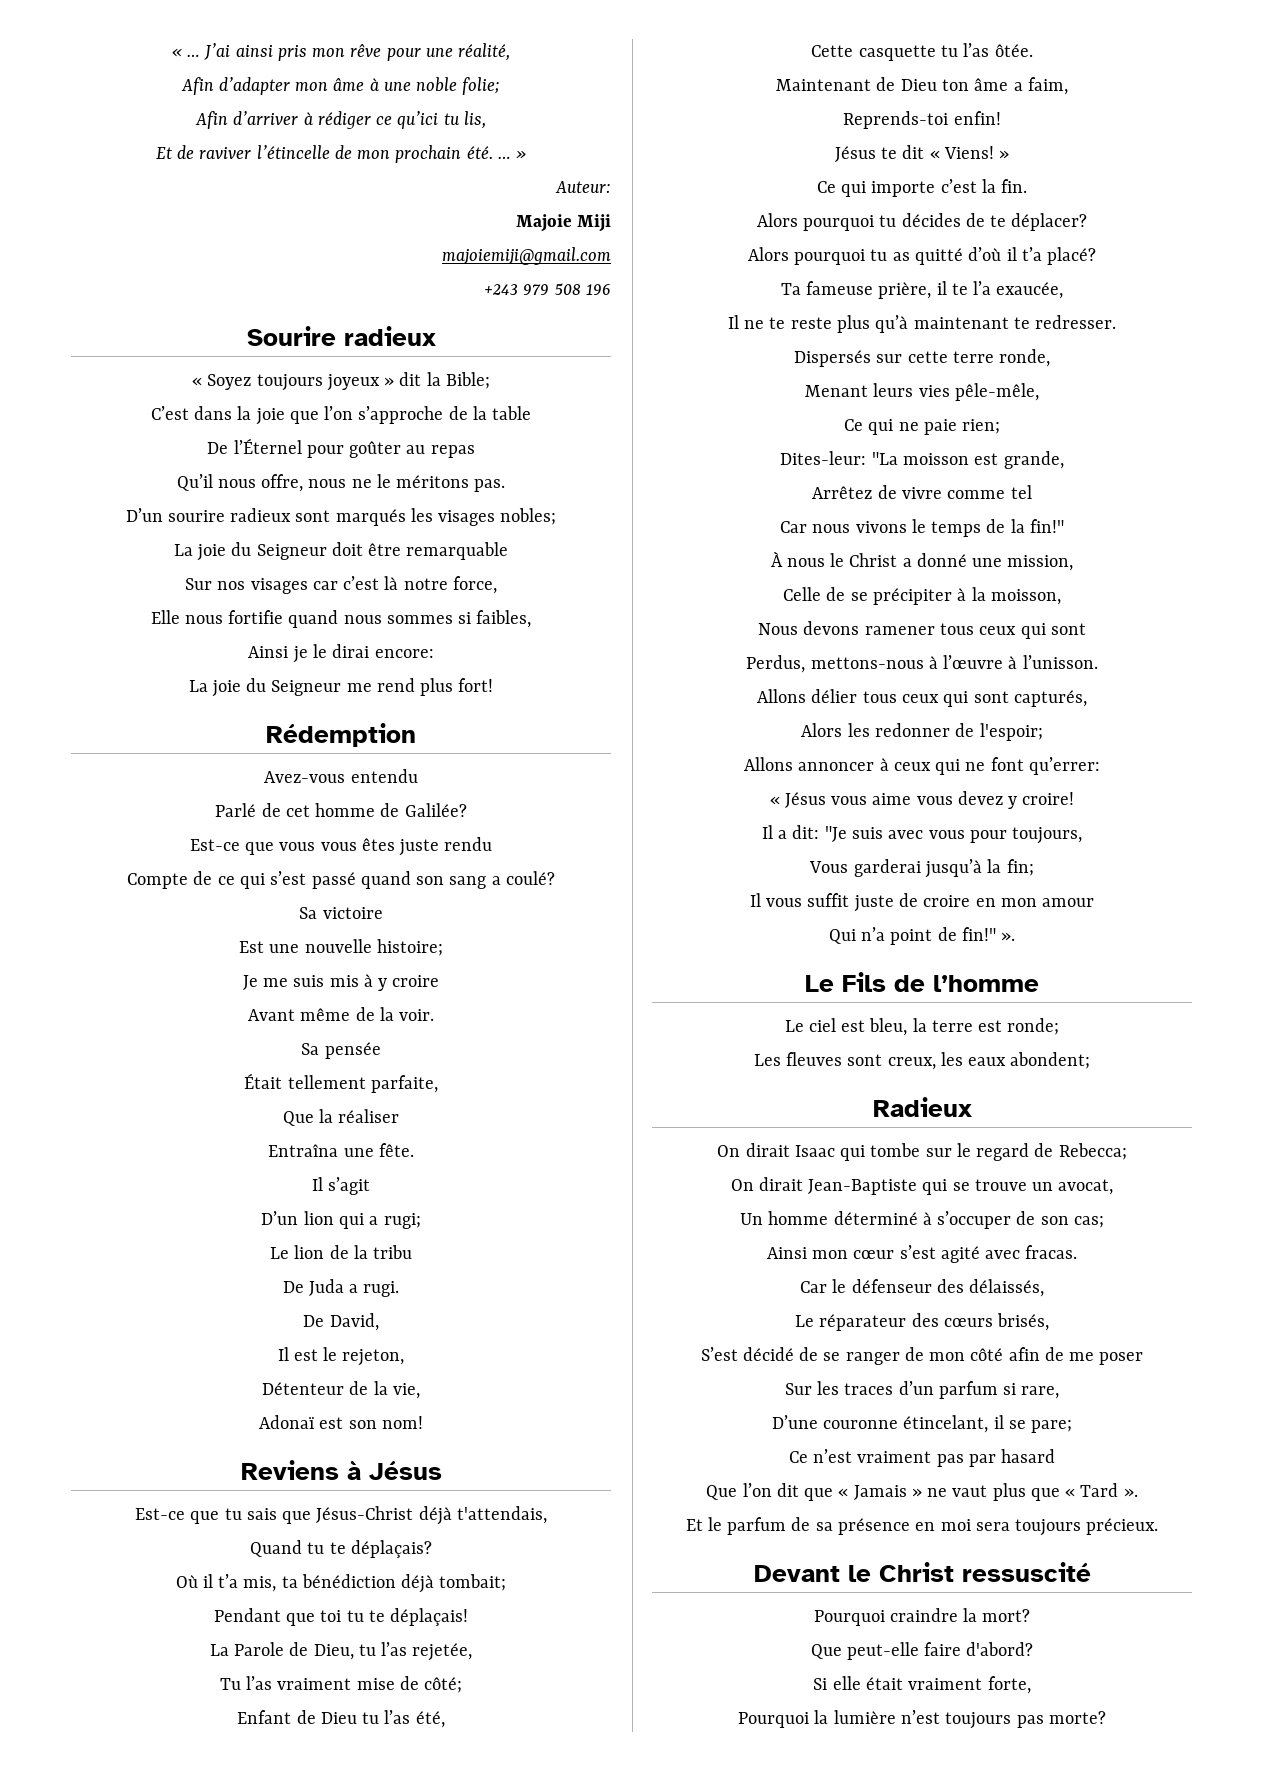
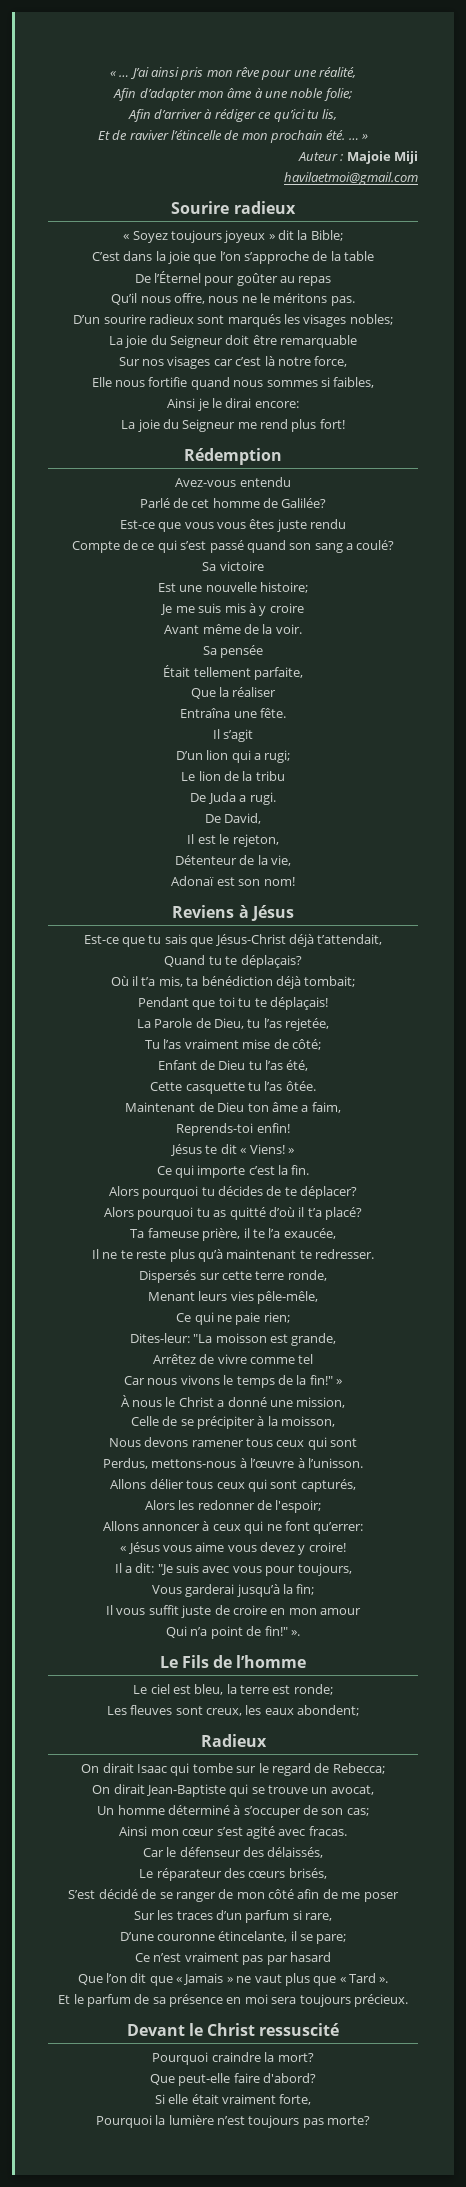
- Auteur:
- Majoie Miji
+ Auteur : Majoie Miji
- majoiemiji@gmail.com
- +243 979 508 196
+ havilaetmoi@gmail.com
- Est-ce que tu sais que Jésus-Christ déjà t'attendais,
+ Est-ce que tu sais que Jésus-Christ déjà t’attendait,
- Car nous vivons le temps de la fin!"
+ Car nous vivons le temps de la fin!" »
- D’une couronne étincelant, il se pare;
+ D’une couronne étincelante, il se pare;

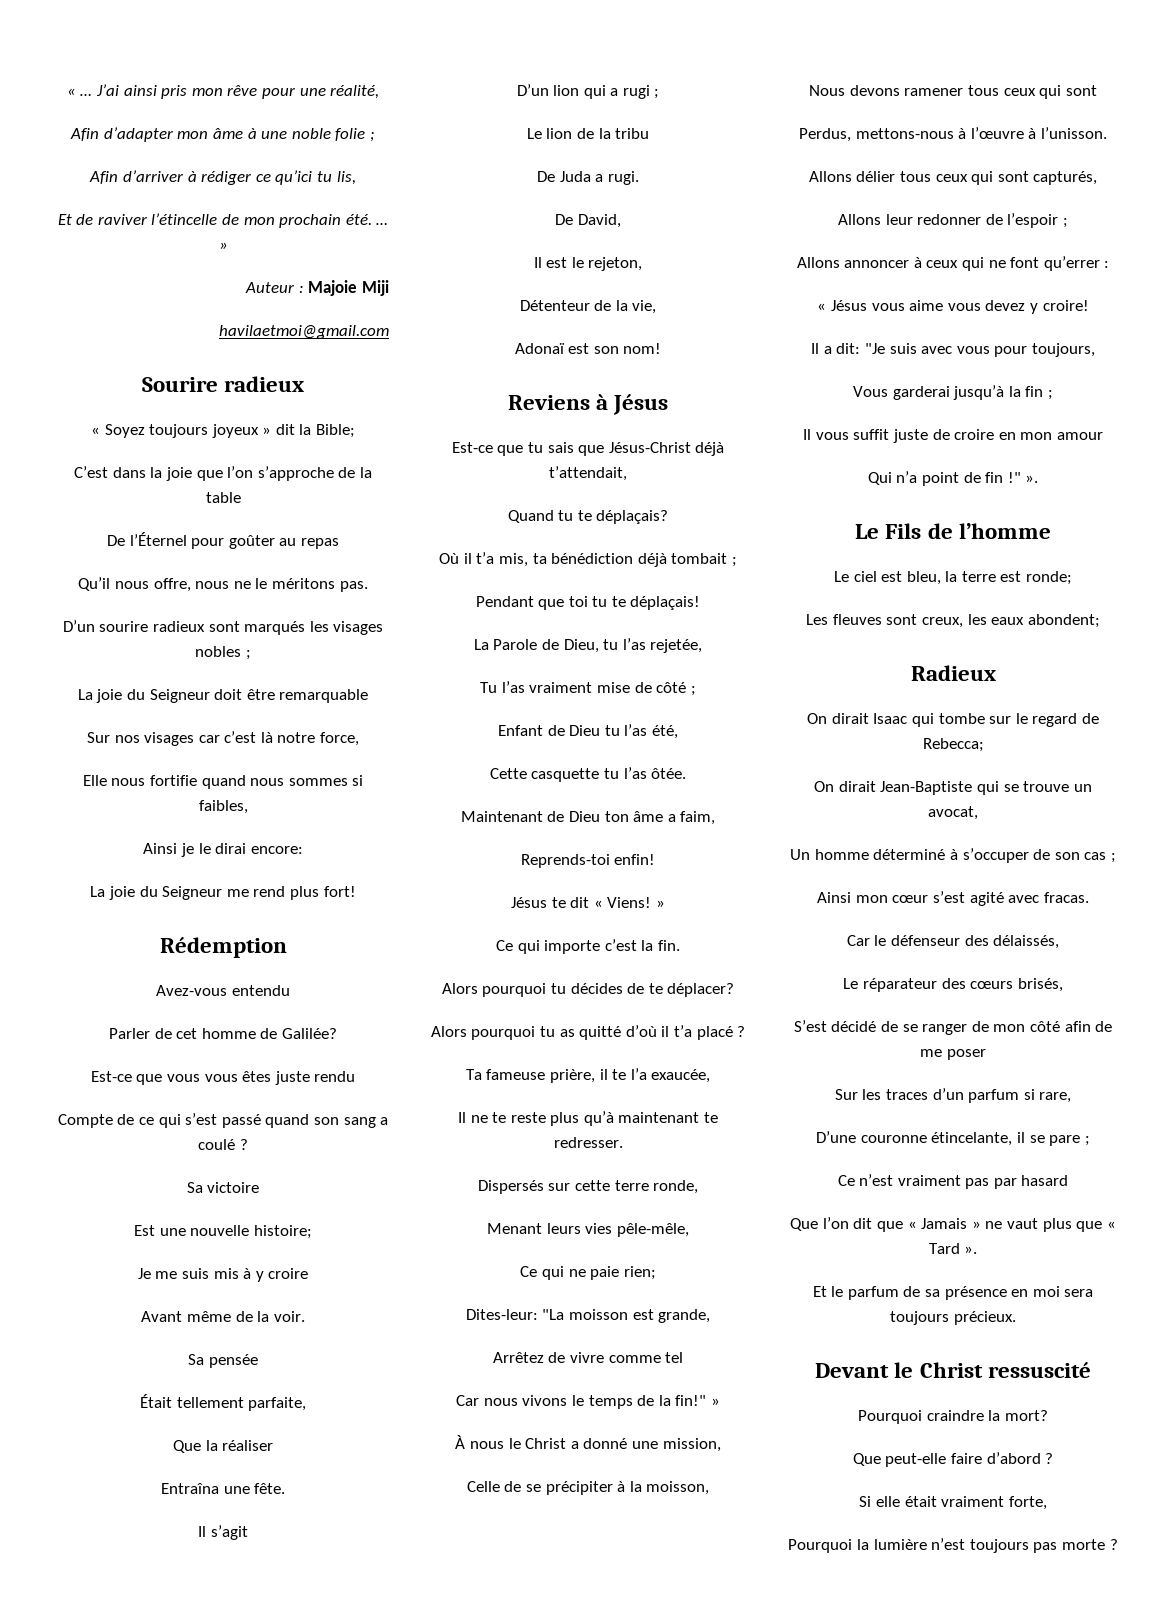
- Afin d’adapter mon âme à une noble folie;
+ Afin d’adapter mon âme à une noble folie ;
- D’un sourire radieux sont marqués les visages nobles;
+ D’un sourire radieux sont marqués les visages nobles ;
- Parlé de cet homme de Galilée?
+ Parler de cet homme de Galilée?
- Compte de ce qui s’est passé quand son sang a coulé?
+ Compte de ce qui s’est passé quand son sang a coulé ?
- D’un lion qui a rugi;
+ D’un lion qui a rugi ;
- Où il t’a mis, ta bénédiction déjà tombait;
+ Où il t’a mis, ta bénédiction déjà tombait ;
- Tu l’as vraiment mise de côté;
+ Tu l’as vraiment mise de côté ;
- Alors pourquoi tu as quitté d’où il t’a placé?
+ Alors pourquoi tu as quitté d’où il t’a placé ?
- Alors les redonner de l'espoir;
+ Allons leur redonner de l’espoir ;
- Allons annoncer à ceux qui ne font qu’errer:
+ Allons annoncer à ceux qui ne font qu’errer :
- Vous garderai jusqu’à la fin;
+ Vous garderai jusqu’à la fin ;
- Qui n’a point de fin!" ».
+ Qui n’a point de fin !" ».
- Un homme déterminé à s’occuper de son cas;
+ Un homme déterminé à s’occuper de son cas ;
- D’une couronne étincelante, il se pare;
+ D’une couronne étincelante, il se pare ;
- Que peut-elle faire d'abord?
+ Que peut-elle faire d’abord ?
- Pourquoi la lumière n’est toujours pas morte?
+ Pourquoi la lumière n’est toujours pas morte ?

